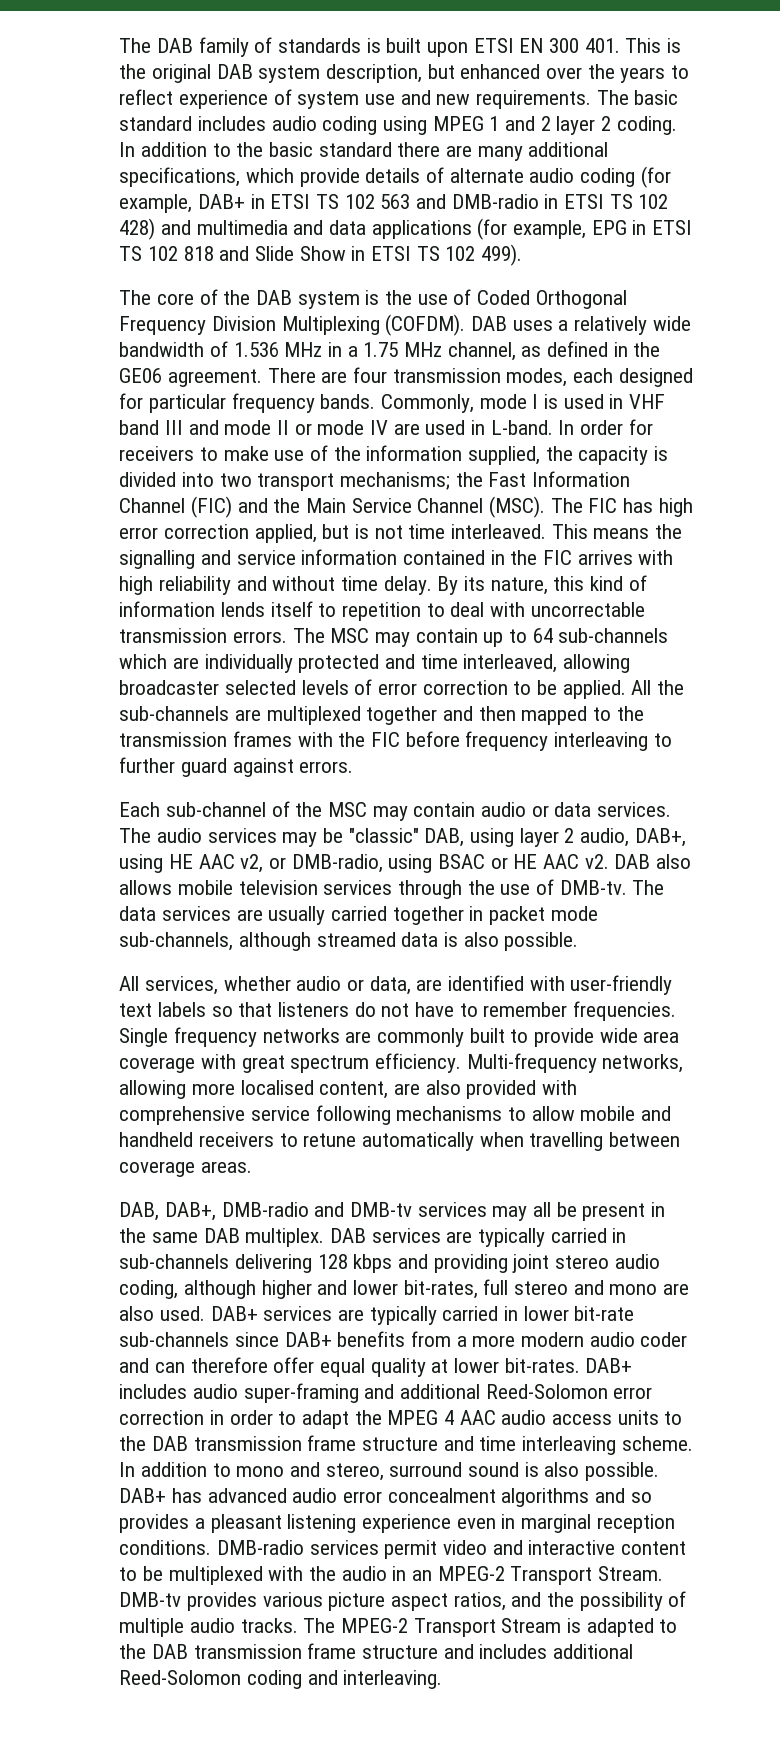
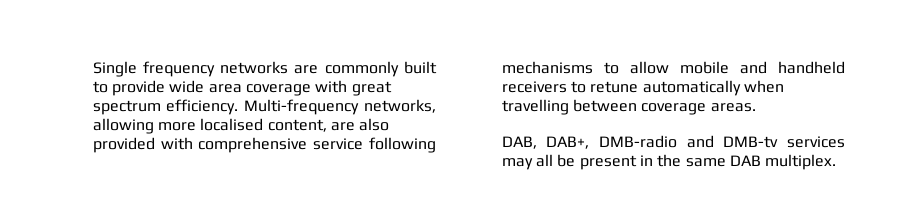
- The DAB family of standards is built upon ETSI EN 300 401. This is the original DAB system description, but enhanced over the years to reflect experience of system use and new requirements. The basic standard includes audio coding using MPEG 1 and 2 layer 2 coding. In addition to the basic standard there are many additional specifications, which provide details of alternate audio coding (for example, DAB+ in ETSI TS 102 563 and DMB-radio in ETSI TS 102 428) and multimedia and data applications (for example, EPG in ETSI TS 102 818 and Slide Show in ETSI TS 102 499).
- The core of the DAB system is the use of Coded Orthogonal Frequency Division Multiplexing (COFDM). DAB uses a relatively wide bandwidth of 1.536 MHz in a 1.75 MHz channel, as defined in the GE06 agreement. There are four transmission modes, each designed for particular frequency bands. Commonly, mode I is used in VHF band III and mode II or mode IV are used in L-band. In order for receivers to make use of the information supplied, the capacity is divided into two transport mechanisms; the Fast Information Channel (FIC) and the Main Service Channel (MSC). The FIC has high error correction applied, but is not time interleaved. This means the signalling and service information contained in the FIC arrives with high reliability and without time delay. By its nature, this kind of information lends itself to repetition to deal with uncorrectable transmission errors. The MSC may contain up to 64 sub-channels which are individually protected and time interleaved, allowing broadcaster selected levels of error correction to be applied. All the sub-channels are multiplexed together and then mapped to the transmission frames with the FIC before frequency interleaving to further guard against errors.
- Each sub-channel of the MSC may contain audio or data services. The audio services may be "classic" DAB, using layer 2 audio, DAB+, using HE AAC v2, or DMB-radio, using BSAC or HE AAC v2. DAB also allows mobile television services through the use of DMB-tv. The data services are usually carried together in packet mode sub-channels, although streamed data is also possible.
- All services, whether audio or data, are identified with user-friendly text labels so that listeners do not have to remember frequencies.
- DAB services are typically carried in sub-channels delivering 128 kbps and providing joint stereo audio coding, although higher and lower bit-rates, full stereo and mono are also used. DAB+ services are typically carried in lower bit-rate sub-channels since DAB+ benefits from a more modern audio coder and can therefore offer equal quality at lower bit-rates. DAB+ includes audio super-framing and additional Reed-Solomon error correction in order to adapt the MPEG 4 AAC audio access units to the DAB transmission frame structure and time interleaving scheme. In addition to mono and stereo, surround sound is also possible. DAB+ has advanced audio error concealment algorithms and so provides a pleasant listening experience even in marginal reception conditions. DMB-radio services permit video and interactive content to be multiplexed with the audio in an MPEG-2 Transport Stream. DMB-tv provides various picture aspect ratios, and the possibility of multiple audio tracks. The MPEG-2 Transport Stream is adapted to the DAB transmission frame structure and includes additional Reed-Solomon coding and interleaving.

